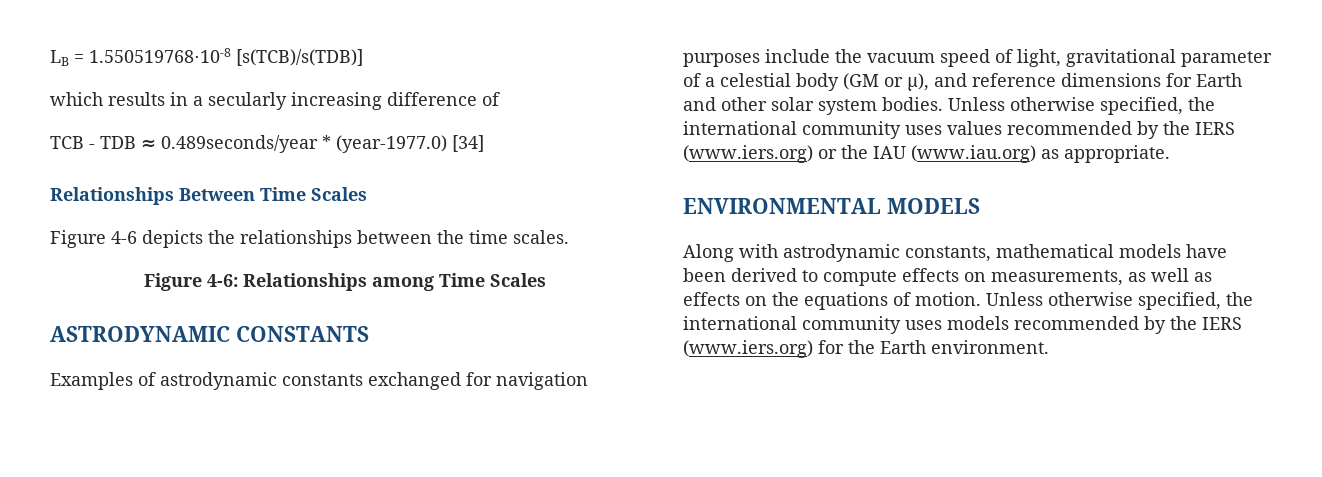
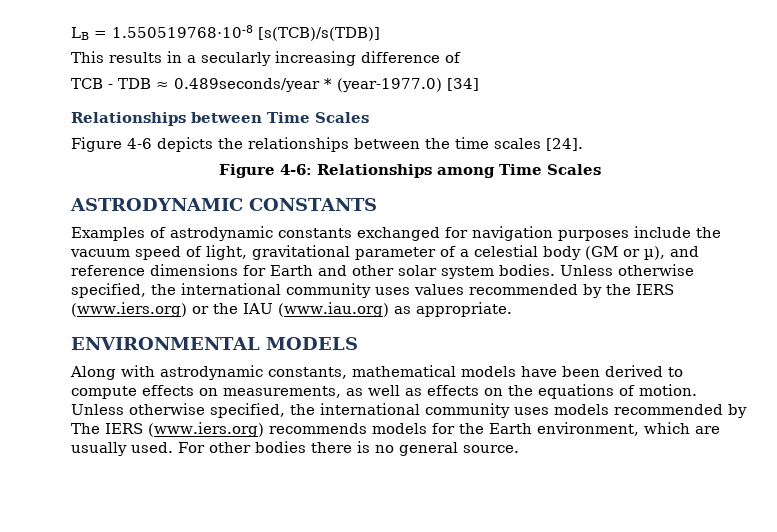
- which results in a secularly increasing difference of
+ This results in a secularly increasing difference of
- Relationships Between Time Scales
+ Relationships between Time Scales
- Figure 4-6 depicts the relationships between the time scales.
+ Figure 4-6 depicts the relationships between the time scales [24].
- Unless otherwise specified, the international community uses models recommended by the IERS (www.iers.org) for the Earth environment.
+ Unless otherwise specified, the international community uses models recommended by The IERS (www.iers.org) recommends models for the Earth environment, which are usually used. For other bodies there is no general source.

